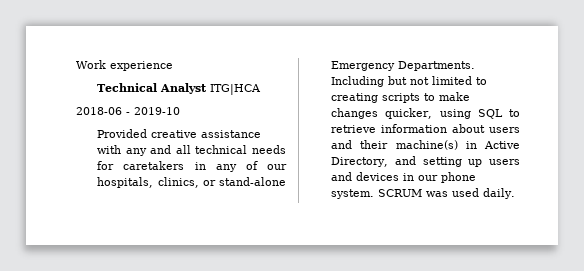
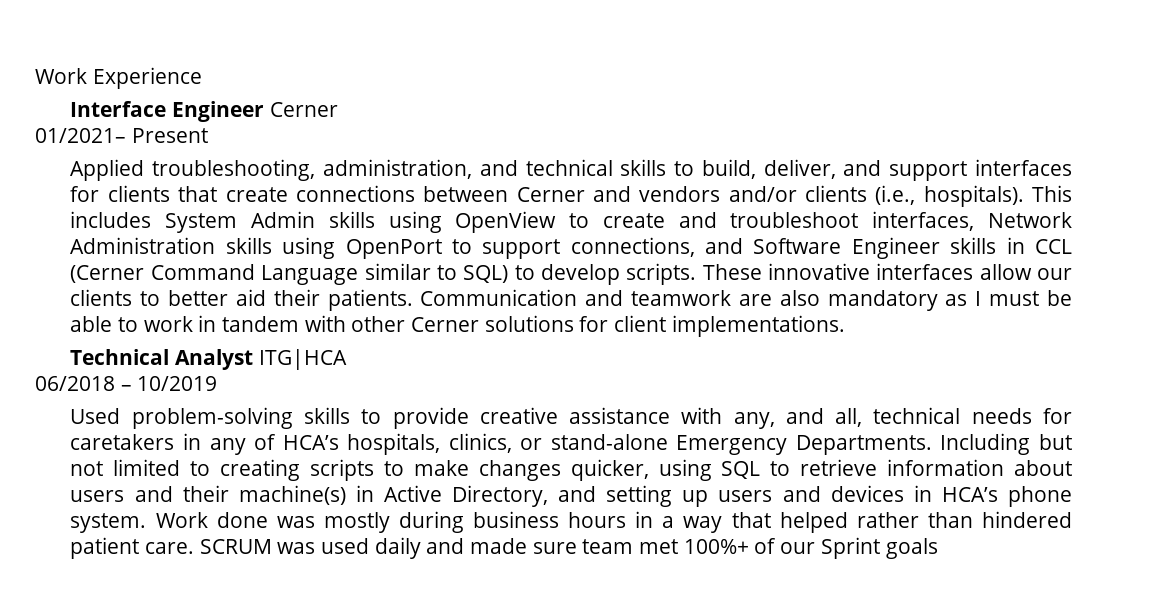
- Work experience
+ Work Experience
+ Interface Engineer Cerner
+ 01/2021– Present
+ Applied troubleshooting, administration, and technical skills to build, deliver, and support interfaces for clients that create connections between Cerner and vendors and/or clients (i.e., hospitals). This includes System Admin skills using OpenView to create and troubleshoot interfaces, Network Administration skills using OpenPort to support connections, and Software Engineer skills in CCL (Cerner Command Language similar to SQL) to develop scripts. These innovative interfaces allow our clients to better aid their patients. Communication and teamwork are also mandatory as I must be able to work in tandem with other Cerner solutions for client implementations.
  Technical Analyst ITG|HCA
- 2018-06 - 2019-10
- Provided creative assistance with any and all technical needs for caretakers in any of our hospitals, clinics, or stand-alone Emergency Departments.
+ 06/2018 – 10/2019
+ Used problem-solving skills to provide creative assistance with any, and all, technical needs for caretakers in any of HCA’s hospitals, clinics, or stand-alone Emergency Departments.
- Including but not limited to creating scripts to make changes quicker, using SQL to retrieve information about users and their machine(s) in Active Directory, and setting up users and devices in our phone system.
+ Including but not limited to creating scripts to make changes quicker, using SQL to retrieve information about users and their machine(s) in Active Directory, and setting up users and devices in HCA’s phone system.
- SCRUM was used daily.
+ Work done was mostly during business hours in a way that helped rather than hindered patient care. SCRUM was used daily and made sure team met 100%+ of our Sprint goals

